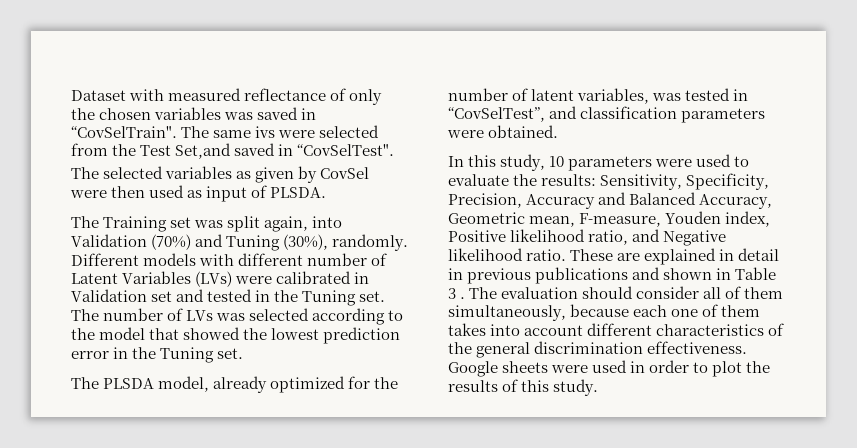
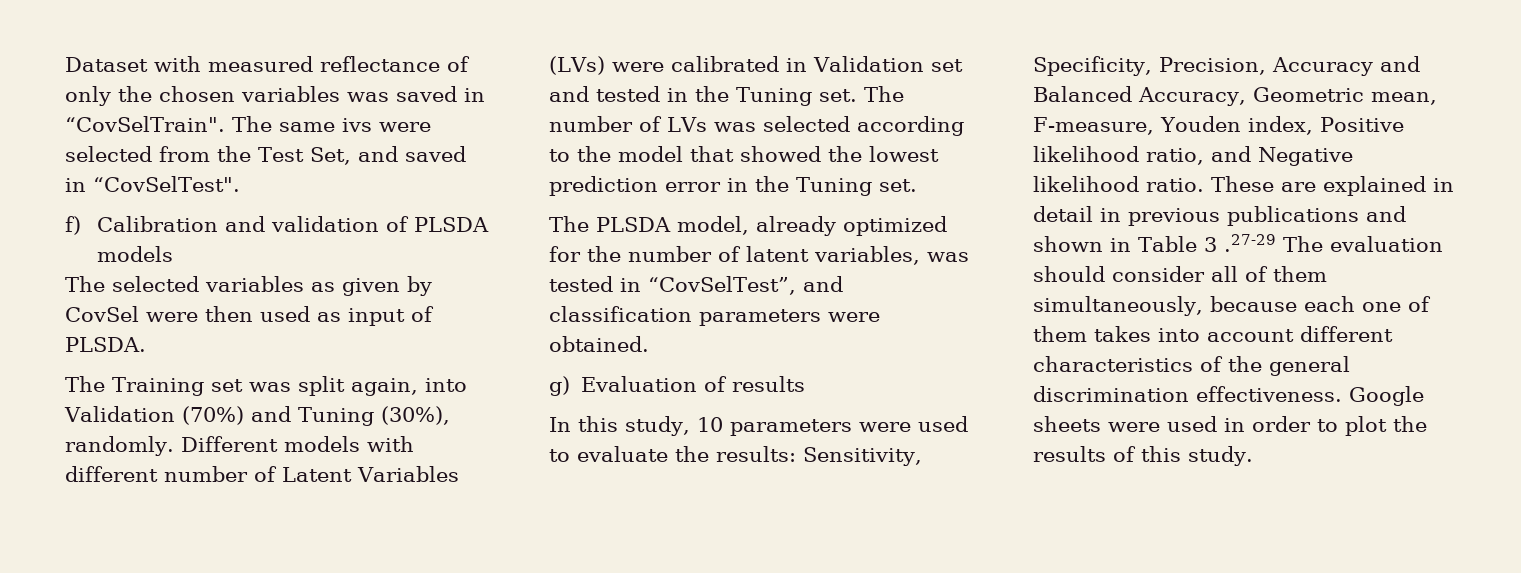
- The same ivs were selected from the Test Set,and saved in “CovSelTest".
+ The same ivs were selected from the Test Set, and saved in “CovSelTest".
+ f) Calibration and validation of PLSDA models
+ g) Evaluation of results
- These are explained in detail in previous publications and shown in Table 3 . The evaluation should consider all of them simultaneously, because each one of them takes into account different characteristics of the general discrimination effectiveness.
+ These are explained in detail in previous publications and shown in Table 3 .27-29 The evaluation should consider all of them simultaneously, because each one of them takes into account different characteristics of the general discrimination effectiveness.

